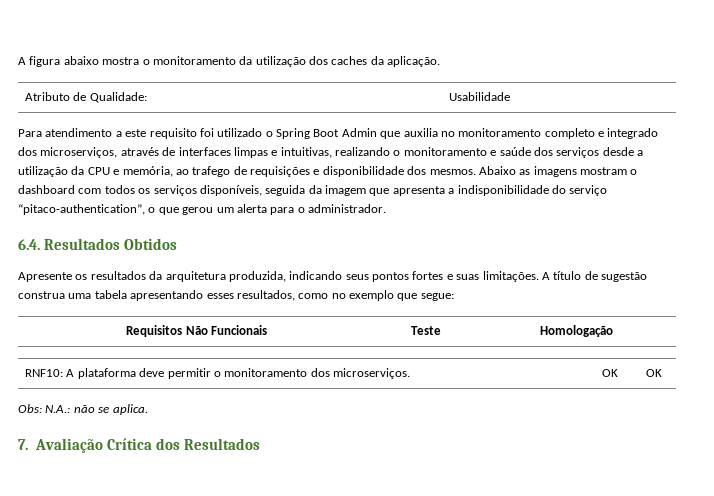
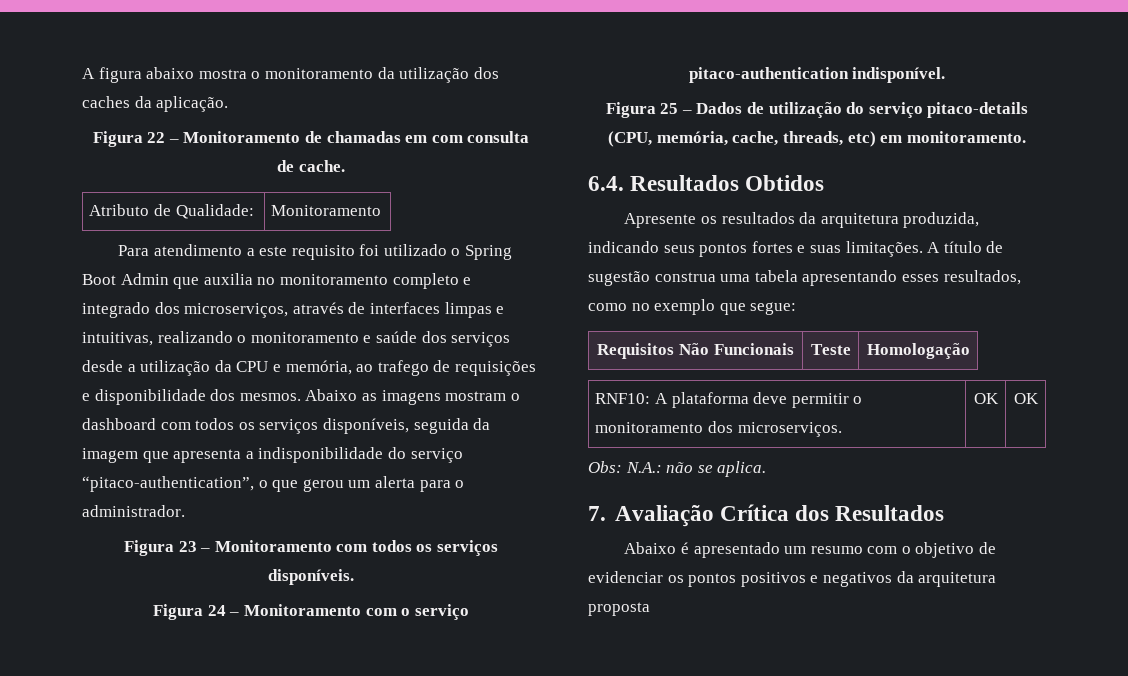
+ Figura 22 – Monitoramento de chamadas em com consulta de cache.
- Atributo de Qualidade: | Usabilidade
+ Atributo de Qualidade: | Monitoramento
+ Figura 23 – Monitoramento com todos os serviços disponíveis.
+ Figura 24 – Monitoramento com o serviço pitaco-authentication indisponível.
+ Figura 25 – Dados de utilização do serviço pitaco-details (CPU, memória, cache, threads, etc) em monitoramento.
+ Abaixo é apresentado um resumo com o objetivo de evidenciar os pontos positivos e negativos da arquitetura proposta

